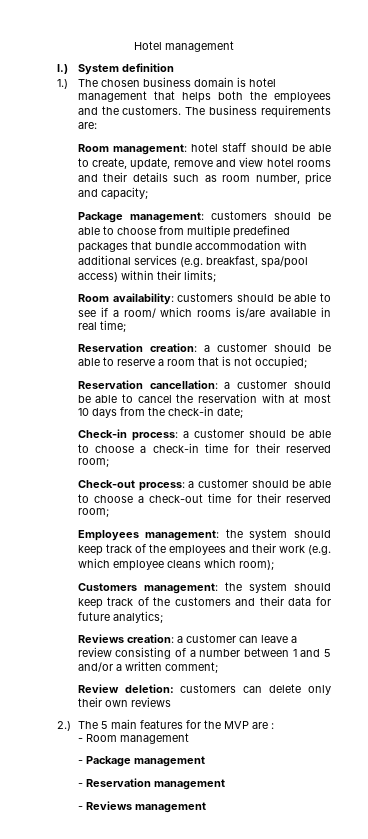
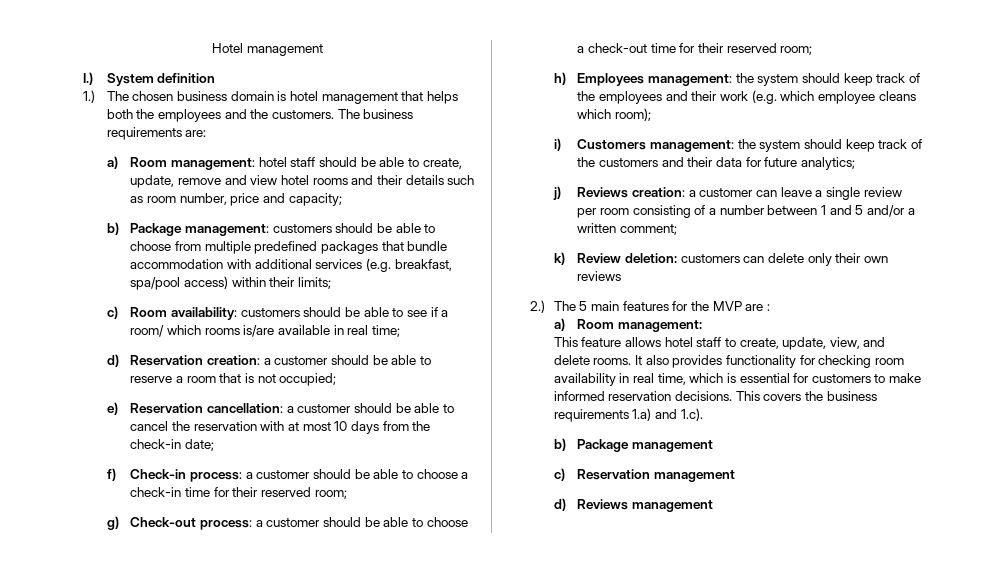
- Room management: hotel staff should be able to create, update, remove and view hotel rooms and their details such as room number, price and capacity;
+ a) Room management: hotel staff should be able to create, update, remove and view hotel rooms and their details such as room number, price and capacity;
- Package management: customers should be able to choose from multiple predefined packages that bundle accommodation with additional services (e.g. breakfast, spa/pool access) within their limits;
+ b) Package management: customers should be able to choose from multiple predefined packages that bundle accommodation with additional services (e.g. breakfast, spa/pool access) within their limits;
- Room availability: customers should be able to see if a room/ which rooms is/are available in real time;
+ c) Room availability: customers should be able to see if a room/ which rooms is/are available in real time;
- Reservation creation: a customer should be able to reserve a room that is not occupied;
+ d) Reservation creation: a customer should be able to reserve a room that is not occupied;
- Reservation cancellation: a customer should be able to cancel the reservation with at most 10 days from the check-in date;
+ e) Reservation cancellation: a customer should be able to cancel the reservation with at most 10 days from the check-in date;
- Check-in process: a customer should be able to choose a check-in time for their reserved room;
+ f) Check-in process: a customer should be able to choose a check-in time for their reserved room;
- Check-out process: a customer should be able to choose a check-out time for their reserved room;
+ g) Check-out process: a customer should be able to choose a check-out time for their reserved room;
- Employees management: the system should keep track of the employees and their work (e.g. which employee cleans which room);
+ h) Employees management: the system should keep track of the employees and their work (e.g. which employee cleans which room);
- Customers management: the system should keep track of the customers and their data for future analytics;
+ i) Customers management: the system should keep track of the customers and their data for future analytics;
- Reviews creation: a customer can leave a review consisting of a number between 1 and 5 and/or a written comment;
+ j) Reviews creation: a customer can leave a single review per room consisting of a number between 1 and 5 and/or a written comment;
- Review deletion: customers can delete only their own reviews
+ k) Review deletion: customers can delete only their own reviews
  2.) The 5 main features for the MVP are :
- - Room management
- - Package management
+ a) Room management:
+ This feature allows hotel staff to create, update, view, and delete rooms. It also provides functionality for checking room availability in real time, which is essential for customers to make informed reservation decisions. This covers the business requirements 1.a) and 1.c).
+ b) Package management
- - Reservation management
+ c) Reservation management
- - Reviews management
+ d) Reviews management

